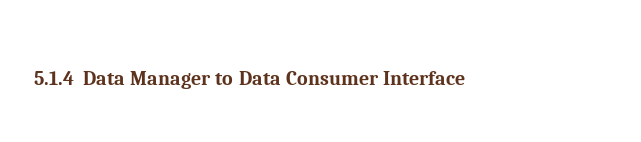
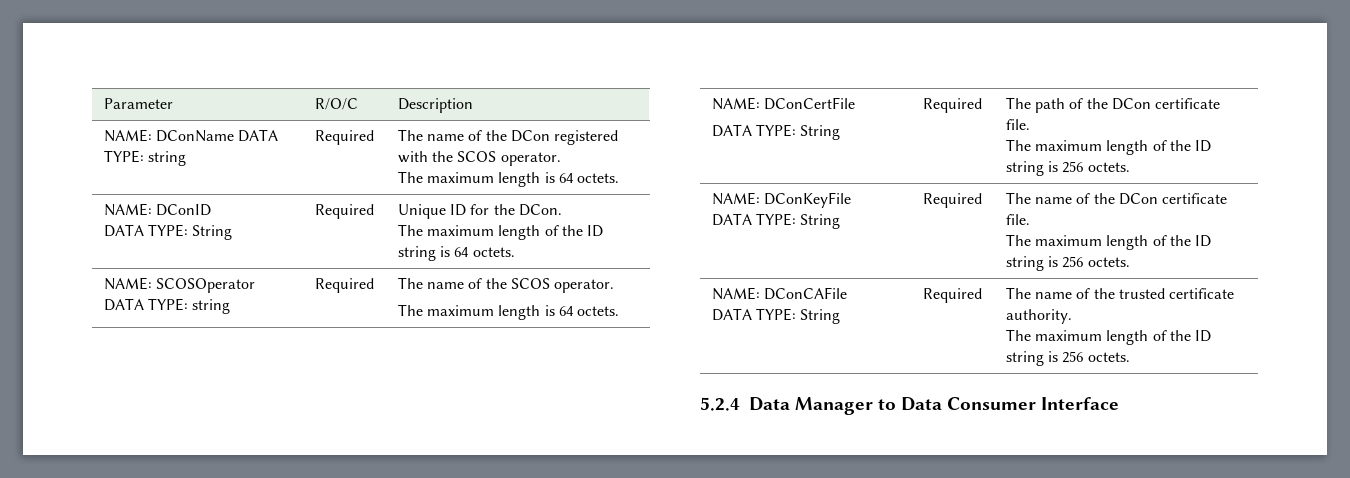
- 5.1.4 Data Manager to Data Consumer Interface
+ Parameter | R/O/C | Description
+ NAME: DConName DATA TYPE: string | Required | The name of the DCon registered with the SCOS operator.
+ The maximum length is 64 octets.
+ NAME: DConID
+ DATA TYPE: String | Required | Unique ID for the DCon.
+ The maximum length of the ID string is 64 octets.
+ NAME: SCOSOperator DATA TYPE: string | Required | The name of the SCOS operator.
+ The maximum length is 64 octets.
+ NAME: DConCertFile
+ DATA TYPE: String | Required | The path of the DCon certificate file.
+ The maximum length of the ID string is 256 octets.
+ NAME: DConKeyFile
+ DATA TYPE: String | Required | The name of the DCon certificate file.
+ The maximum length of the ID string is 256 octets.
+ NAME: DConCAFile
+ DATA TYPE: String | Required | The name of the trusted certificate authority.
+ The maximum length of the ID string is 256 octets.
+ 5.2.4 Data Manager to Data Consumer Interface

